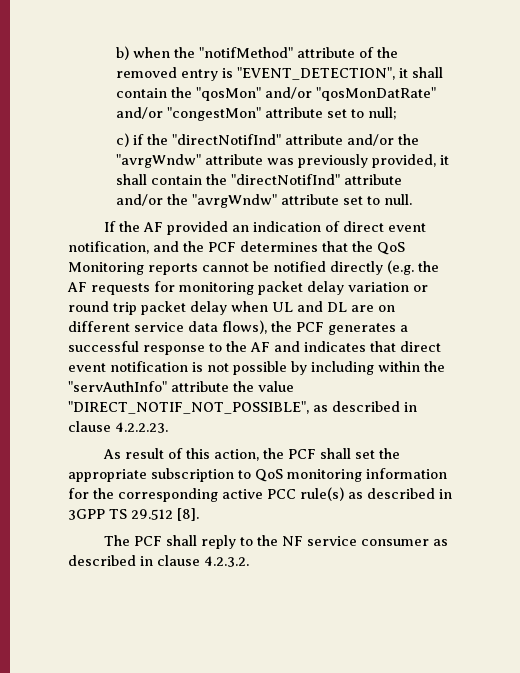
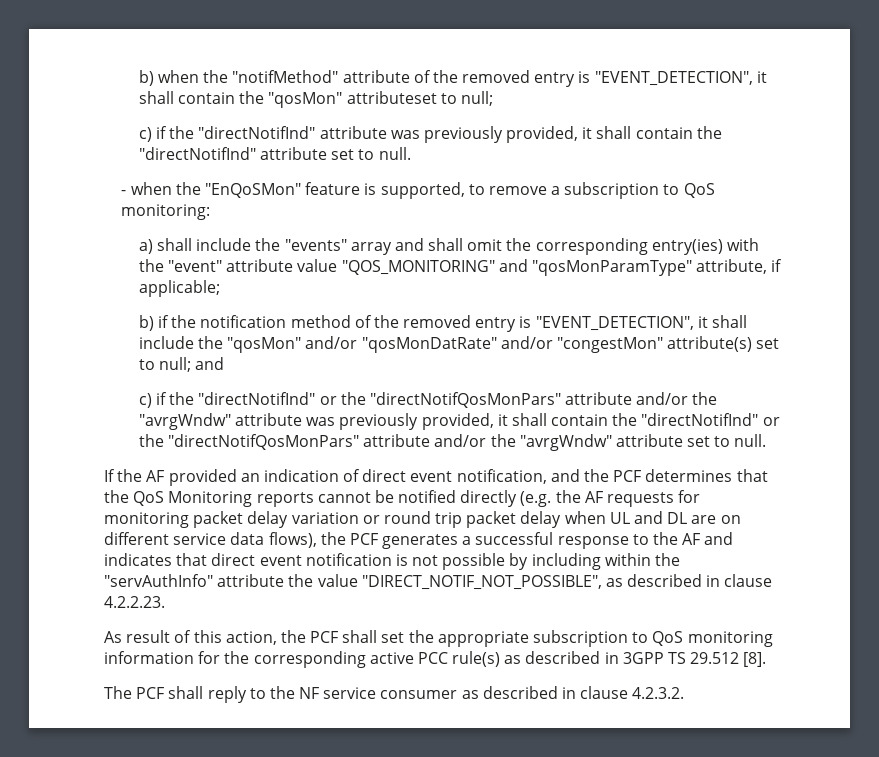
- b) when the "notifMethod" attribute of the removed entry is "EVENT_DETECTION", it shall contain the "qosMon" and/or "qosMonDatRate" and/or "congestMon" attribute set to null;
+ b) when the "notifMethod" attribute of the removed entry is "EVENT_DETECTION", it shall contain the "qosMon" attributeset to null;
- c) if the "directNotifInd" attribute and/or the "avrgWndw" attribute was previously provided, it shall contain the "directNotifInd" attribute and/or the "avrgWndw" attribute set to null.
+ c) if the "directNotifInd" attribute was previously provided, it shall contain the "directNotifInd" attribute set to null.
+ - when the "EnQoSMon" feature is supported, to remove a subscription to QoS monitoring:
+ a) shall include the "events" array and shall omit the corresponding entry(ies) with the "event" attribute value "QOS_MONITORING" and "qosMonParamType" attribute, if applicable;
+ b) if the notification method of the removed entry is "EVENT_DETECTION", it shall include the "qosMon" and/or "qosMonDatRate" and/or "congestMon" attribute(s) set to null; and
+ c) if the "directNotifInd" or the "directNotifQosMonPars" attribute and/or the "avrgWndw" attribute was previously provided, it shall contain the "directNotifInd" or the "directNotifQosMonPars" attribute and/or the "avrgWndw" attribute set to null.

